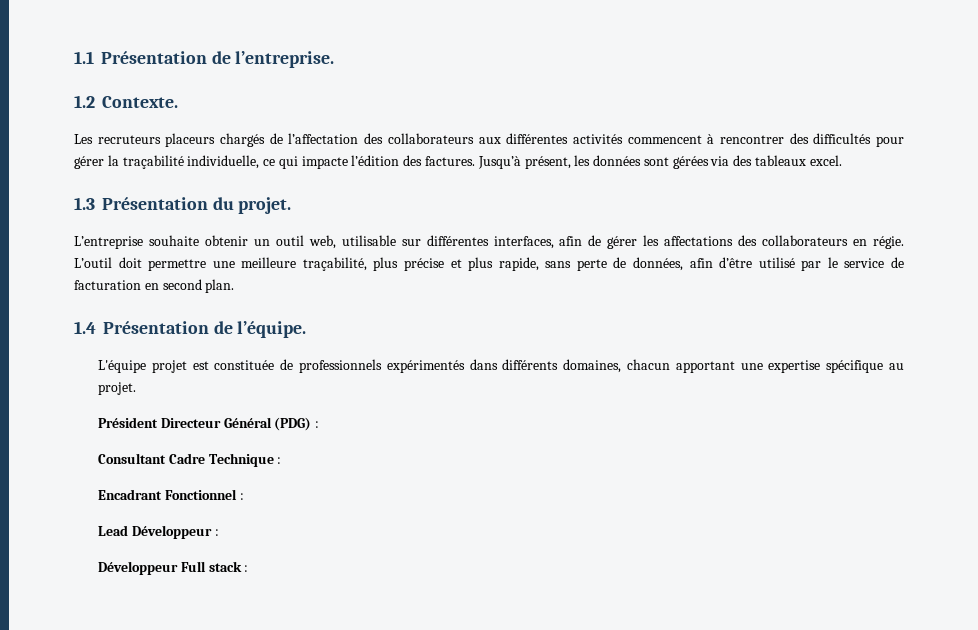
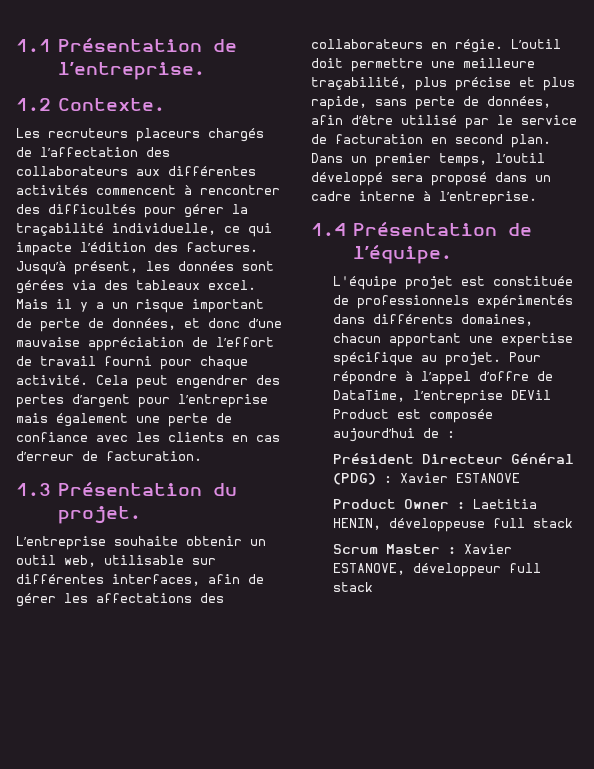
+ Mais il y a un risque important de perte de données, et donc d’une mauvaise appréciation de l’effort de travail fourni pour chaque activité. Cela peut engendrer des pertes d’argent pour l’entreprise mais également une perte de confiance avec les clients en cas d’erreur de facturation.
+ Dans un premier temps, l’outil développé sera proposé dans un cadre interne à l’entreprise.
+ Pour répondre à l’appel d’offre de DataTime, l’entreprise DEVil Product est composée aujourd’hui de :
- Président Directeur Général (PDG) :
- Consultant Cadre Technique :
- Encadrant Fonctionnel :
- Lead Développeur :
- Développeur Full stack :
+ Président Directeur Général (PDG) : Xavier ESTANOVE
+ Product Owner : Laetitia HENIN, développeuse full stack
+ Scrum Master : Xavier ESTANOVE, développeur full stack

